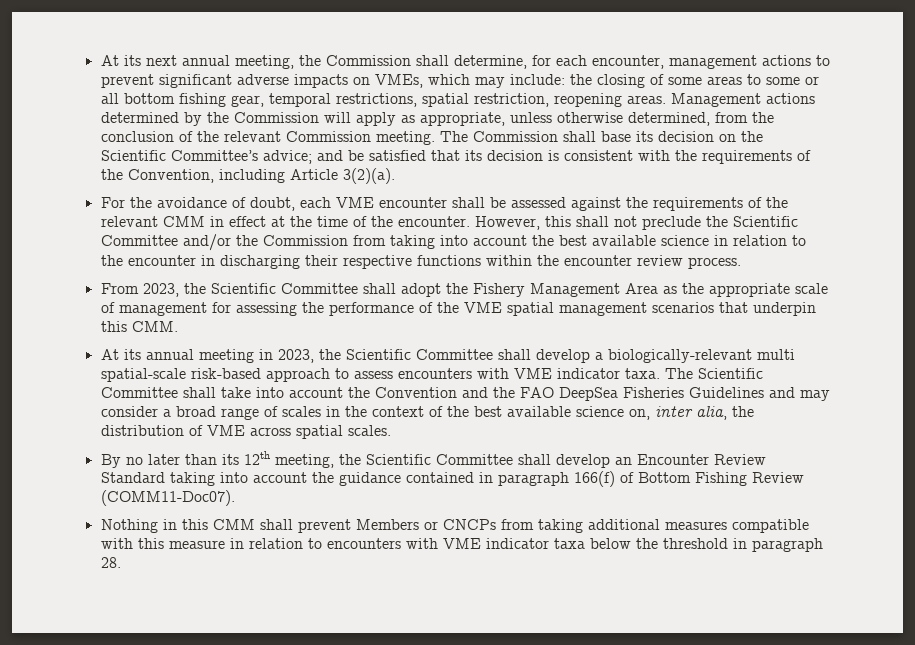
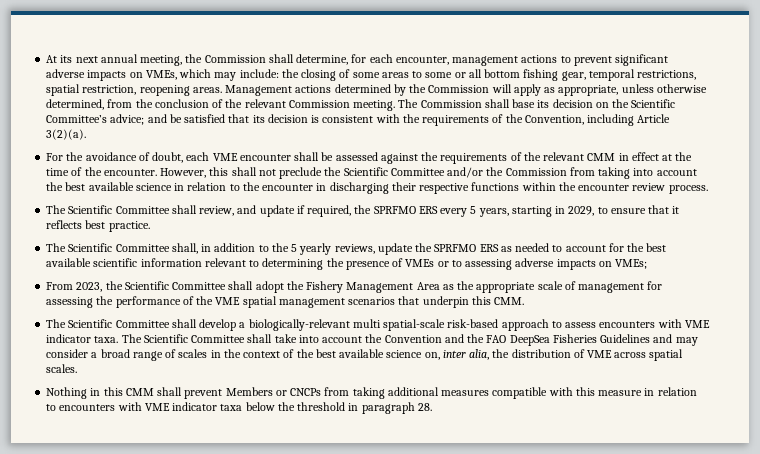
+ The Scientific Committee shall review, and update if required, the SPRFMO ERS every 5 years, starting in 2029, to ensure that it reflects best practice.
+ The Scientific Committee shall, in addition to the 5 yearly reviews, update the SPRFMO ERS as needed to account for the best available scientific information relevant to determining the presence of VMEs or to assessing adverse impacts on VMEs;
- At its annual meeting in 2023, the Scientific Committee shall develop a biologically-relevant multi spatial-scale risk-based approach to assess encounters with VME indicator taxa.
+ The Scientific Committee shall develop a biologically-relevant multi spatial-scale risk-based approach to assess encounters with VME indicator taxa.
- By no later than its 12th meeting, the Scientific Committee shall develop an Encounter Review Standard taking into account the guidance contained in paragraph 166(f) of Bottom Fishing Review (COMM11-Doc07).

